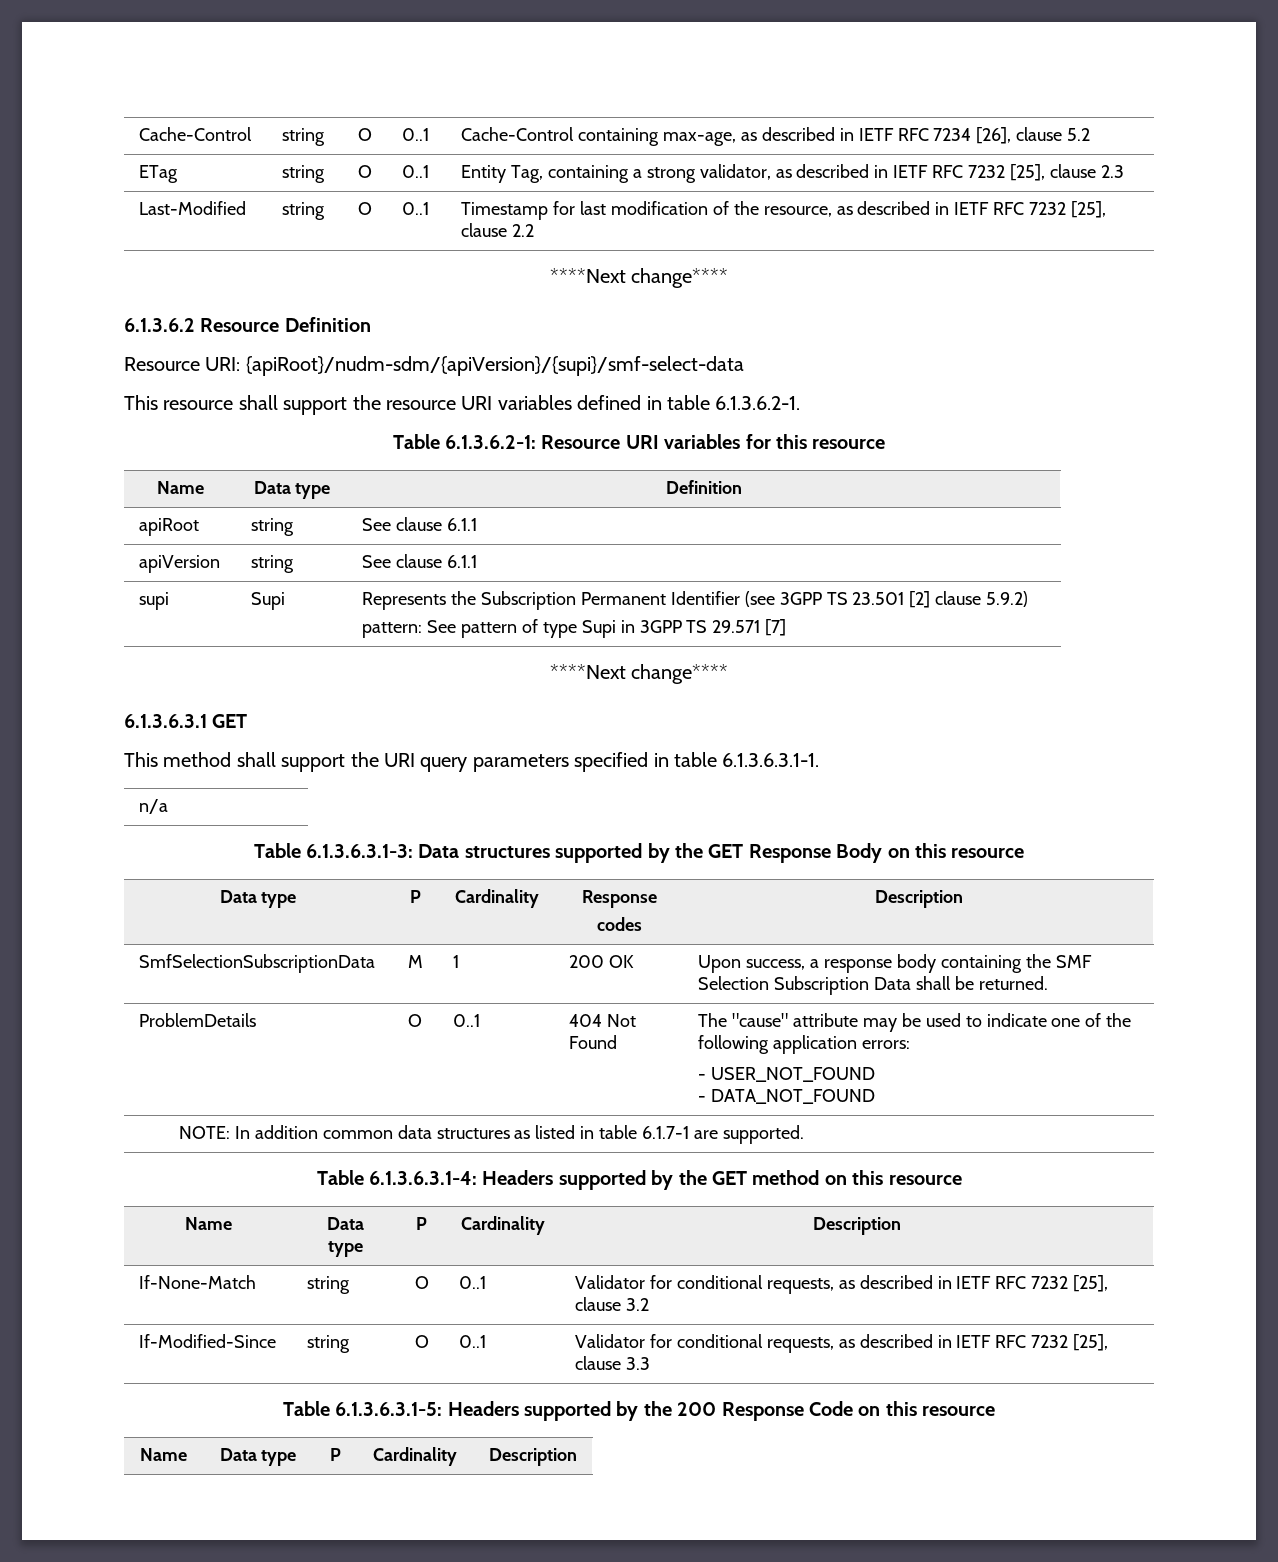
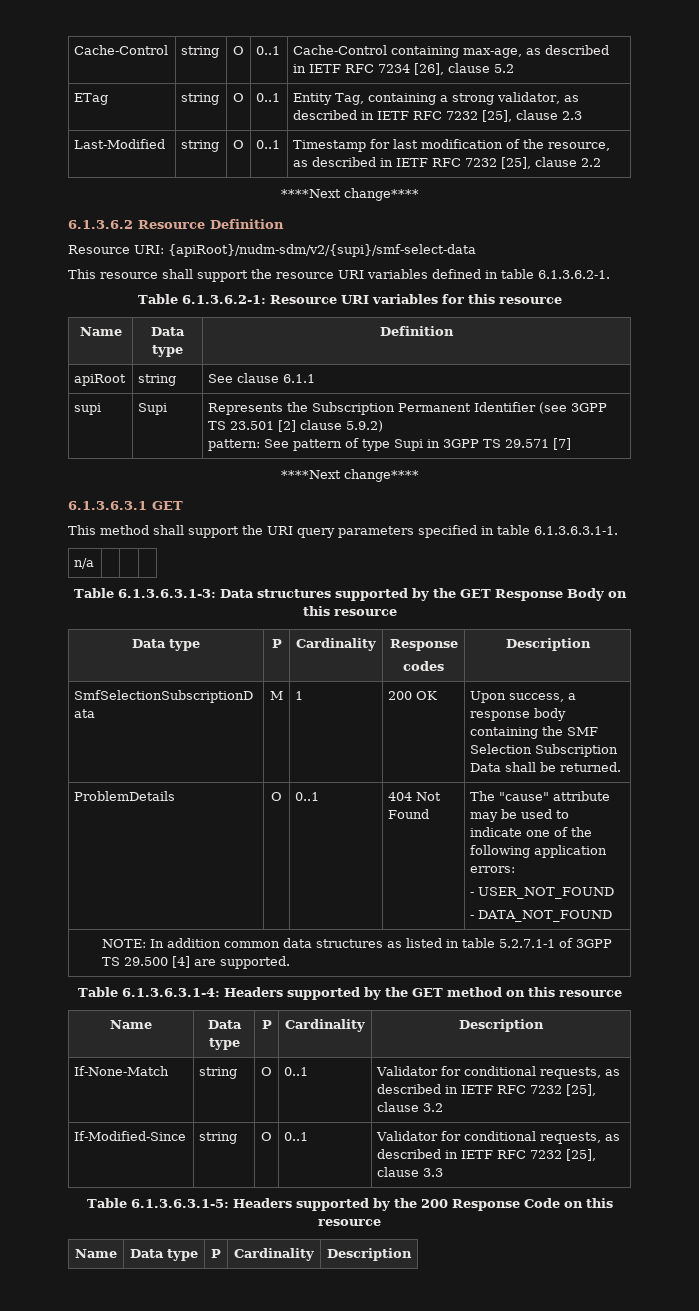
- Resource URI: {apiRoot}/nudm-sdm/{apiVersion}/{supi}/smf-select-data
+ Resource URI: {apiRoot}/nudm-sdm/v2/{supi}/smf-select-data
- apiVersion | string | See clause 6.1.1
- NOTE: In addition common data structures as listed in table 6.1.7-1 are supported.
+ NOTE: In addition common data structures as listed in table 5.2.7.1-1 of 3GPP TS 29.500 [4] are supported.

